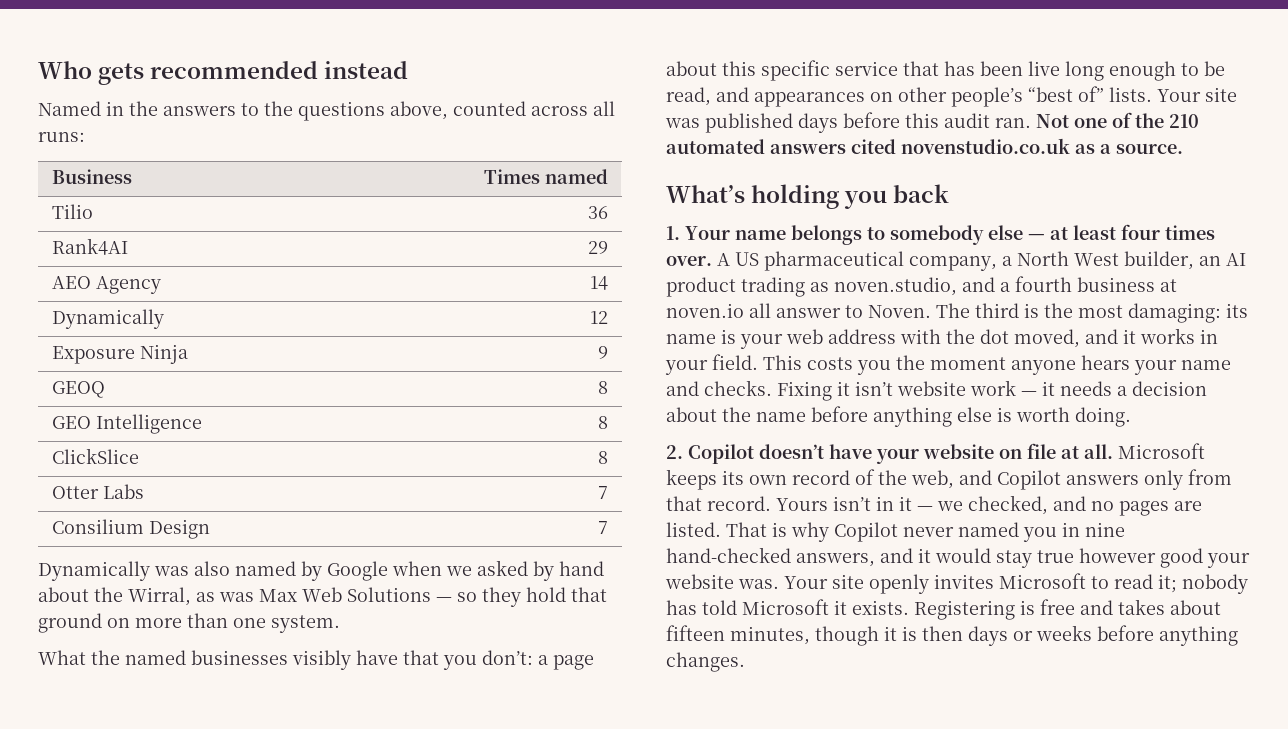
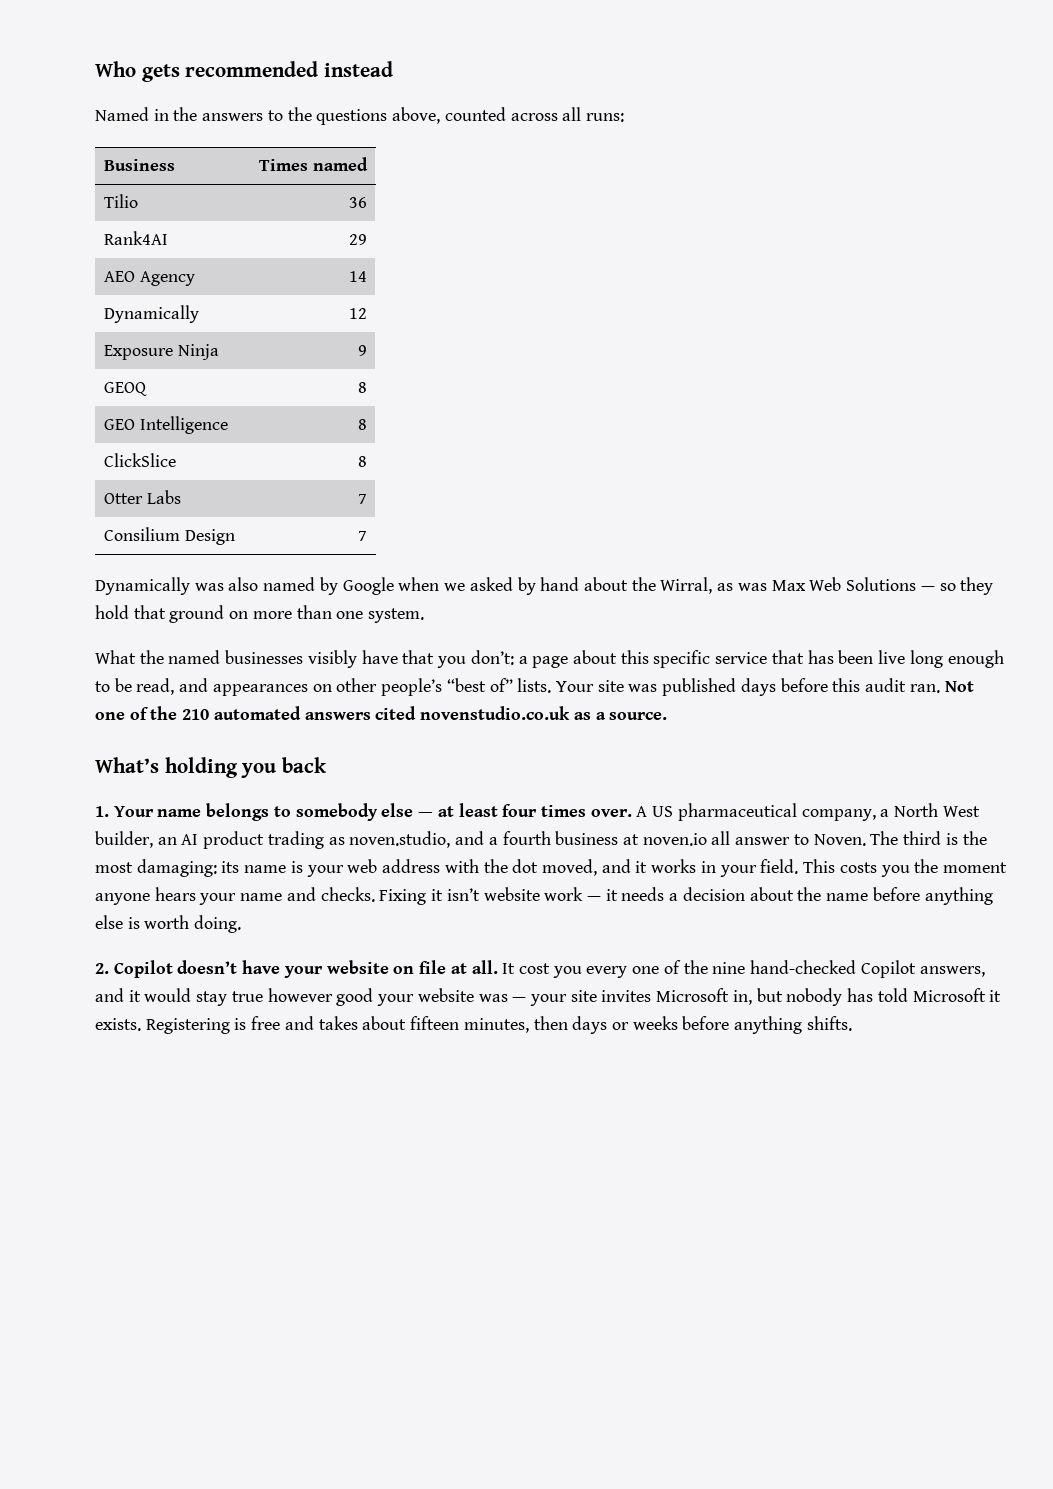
- Microsoft keeps its own record of the web, and Copilot answers only from that record. Yours isn’t in it — we checked, and no pages are listed. That is why Copilot never named you in nine hand-checked answers, and it would stay true however good your website was. Your site openly invites Microsoft to read it; nobody has told Microsoft it exists.
+ It cost you every one of the nine hand-checked Copilot answers, and it would stay true however good your website was — your site invites Microsoft in, but nobody has told Microsoft it exists.
- Registering is free and takes about fifteen minutes, though it is then days or weeks before anything changes.
+ Registering is free and takes about fifteen minutes, then days or weeks before anything shifts.

